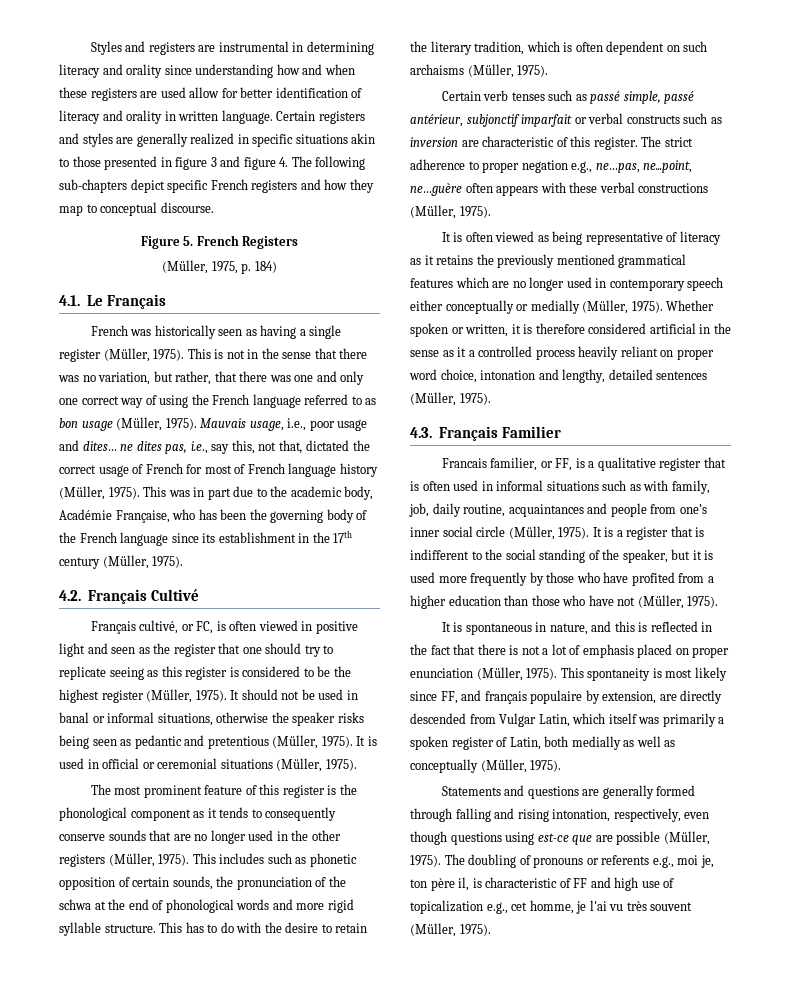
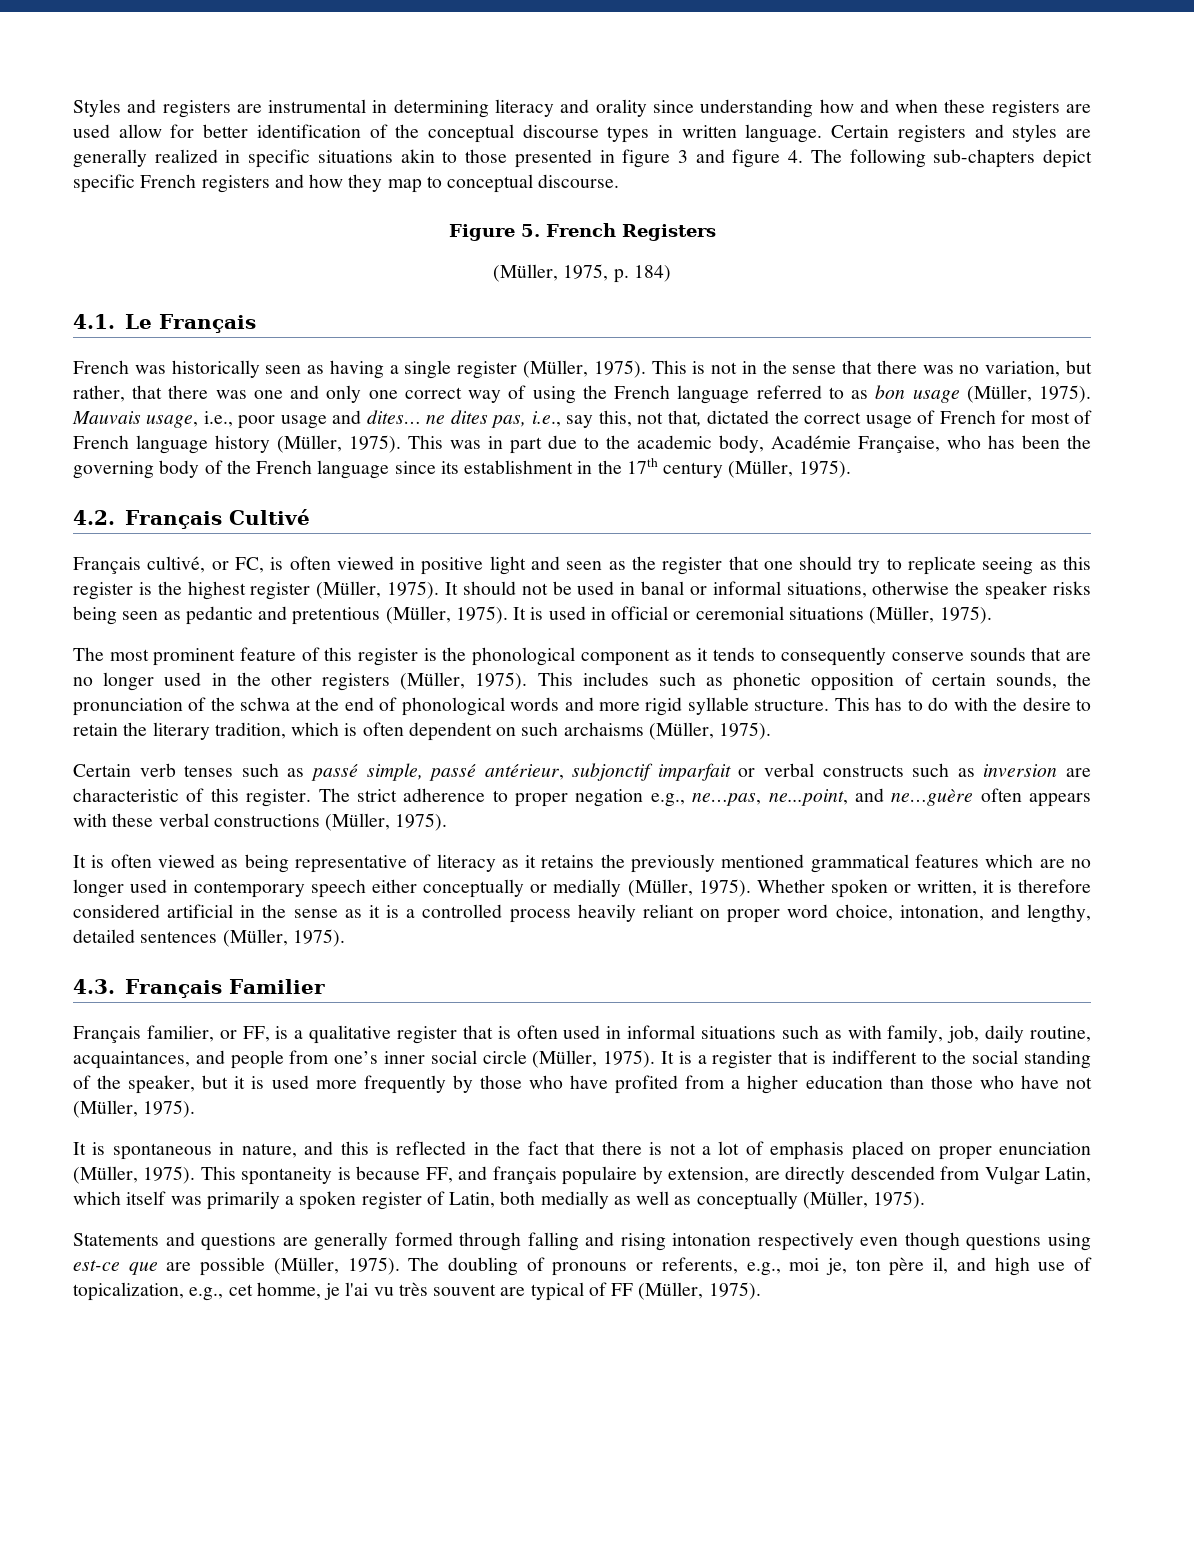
- Styles and registers are instrumental in determining literacy and orality since understanding how and when these registers are used allow for better identification of literacy and orality in written language.
+ Styles and registers are instrumental in determining literacy and orality since understanding how and when these registers are used allow for better identification of the conceptual discourse types in written language.
- Français cultivé, or FC, is often viewed in positive light and seen as the register that one should try to replicate seeing as this register is considered to be the highest register (Müller, 1975).
+ Français cultivé, or FC, is often viewed in positive light and seen as the register that one should try to replicate seeing as this register is the highest register (Müller, 1975).
- The strict adherence to proper negation e.g., ne…pas, ne...point, ne…guère often appears with these verbal constructions (Müller, 1975).
+ The strict adherence to proper negation e.g., ne…pas, ne...point, and ne…guère often appears with these verbal constructions (Müller, 1975).
- Whether spoken or written, it is therefore considered artificial in the sense as it a controlled process heavily reliant on proper word choice, intonation and lengthy, detailed sentences (Müller, 1975).
+ Whether spoken or written, it is therefore considered artificial in the sense as it is a controlled process heavily reliant on proper word choice, intonation, and lengthy, detailed sentences (Müller, 1975).
- Francais familier, or FF, is a qualitative register that is often used in informal situations such as with family, job, daily routine, acquaintances and people from one’s inner social circle (Müller, 1975).
+ Français familier, or FF, is a qualitative register that is often used in informal situations such as with family, job, daily routine, acquaintances, and people from one’s inner social circle (Müller, 1975).
- This spontaneity is most likely since FF, and français populaire by extension, are directly descended from Vulgar Latin, which itself was primarily a spoken register of Latin, both medially as well as conceptually (Müller, 1975).
+ This spontaneity is because FF, and français populaire by extension, are directly descended from Vulgar Latin, which itself was primarily a spoken register of Latin, both medially as well as conceptually (Müller, 1975).
- Statements and questions are generally formed through falling and rising intonation, respectively, even though questions using est-ce que are possible (Müller, 1975).
+ Statements and questions are generally formed through falling and rising intonation respectively even though questions using est-ce que are possible (Müller, 1975).
- The doubling of pronouns or referents e.g., moi je, ton père il, is characteristic of FF and high use of topicalization e.g., cet homme, je l'ai vu très souvent (Müller, 1975).
+ The doubling of pronouns or referents, e.g., moi je, ton père il, and high use of topicalization, e.g., cet homme, je l'ai vu très souvent are typical of FF (Müller, 1975).

